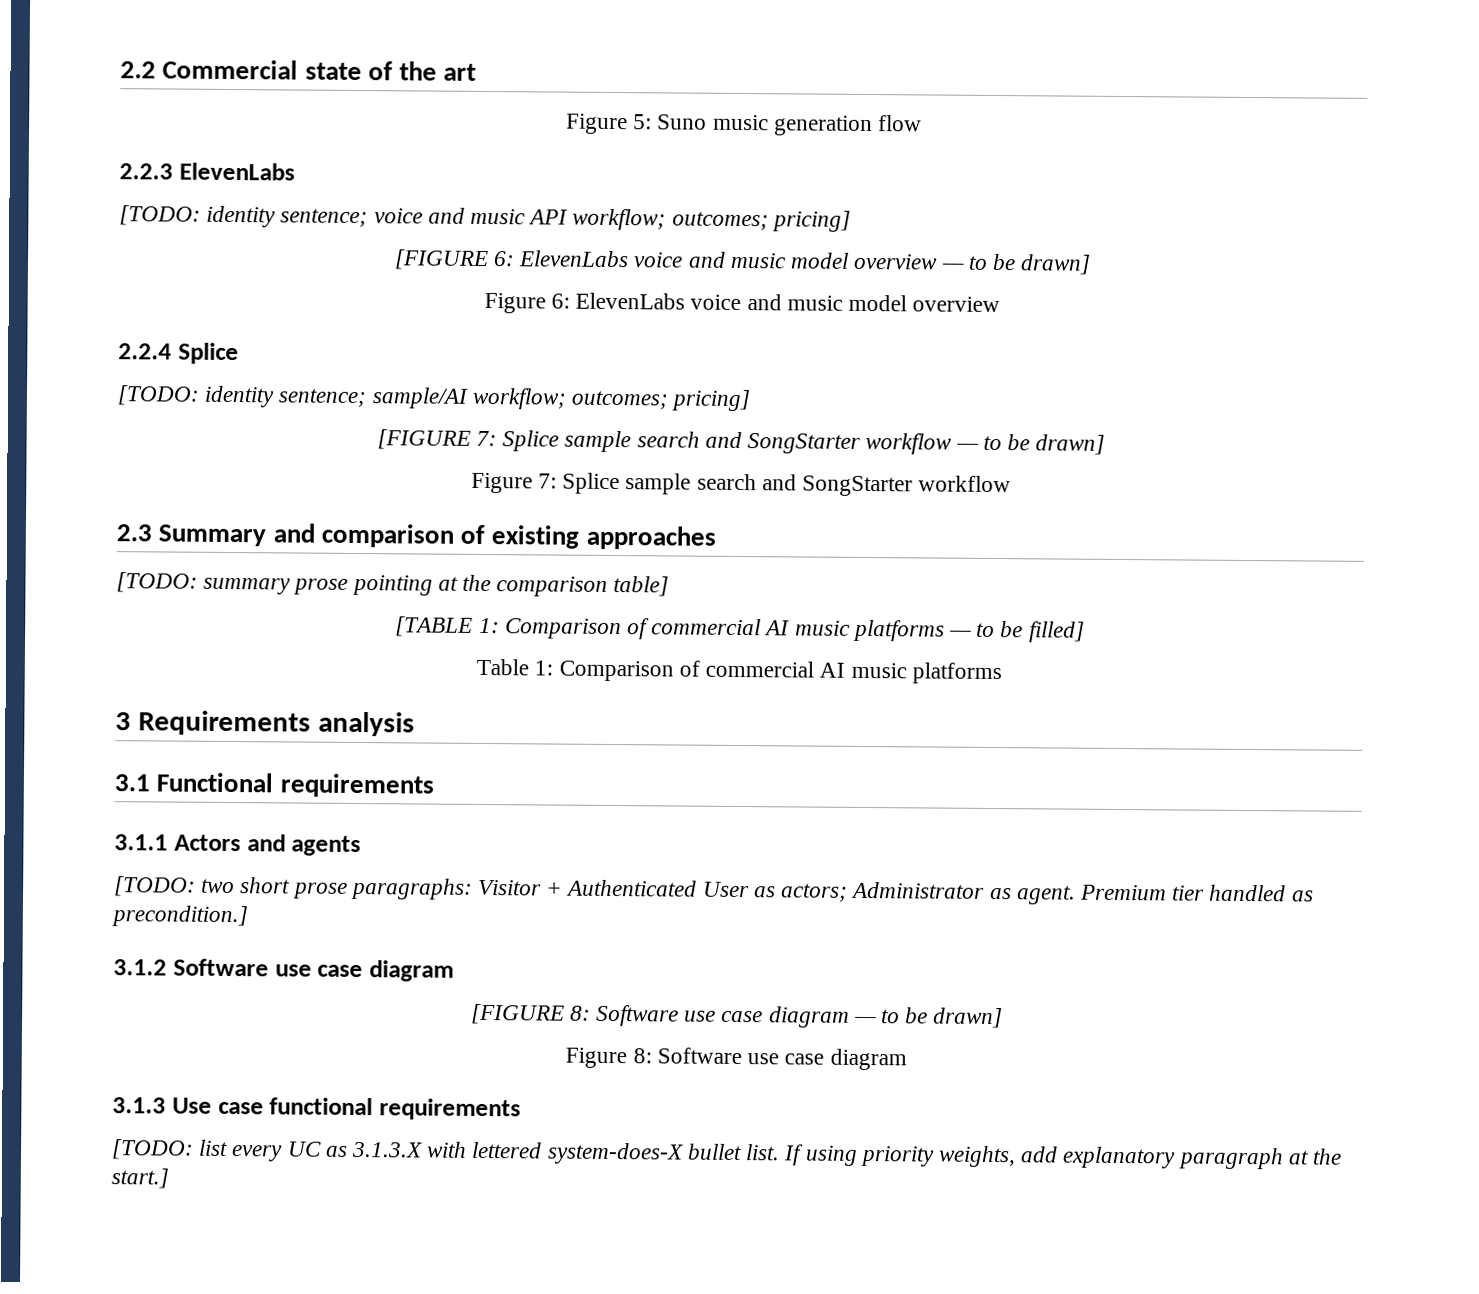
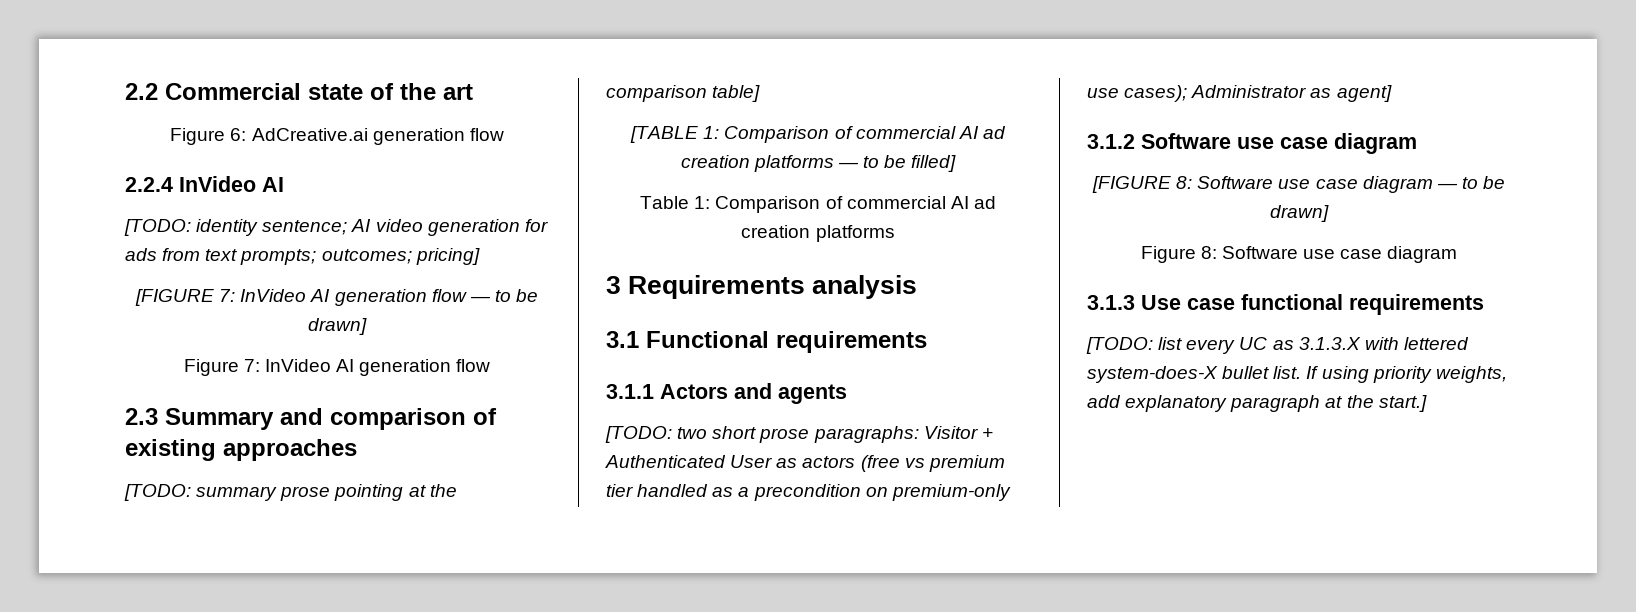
- Figure 5: Suno music generation flow
- 2.2.3 ElevenLabs
- [TODO: identity sentence; voice and music API workflow; outcomes; pricing]
- [FIGURE 6: ElevenLabs voice and music model overview — to be drawn]
- Figure 6: ElevenLabs voice and music model overview
- 2.2.4 Splice
- [TODO: identity sentence; sample/AI workflow; outcomes; pricing]
- [FIGURE 7: Splice sample search and SongStarter workflow — to be drawn]
+ Figure 6: AdCreative.ai generation flow
+ 2.2.4 InVideo AI
+ [TODO: identity sentence; AI video generation for ads from text prompts; outcomes; pricing]
+ [FIGURE 7: InVideo AI generation flow — to be drawn]
- Figure 7: Splice sample search and SongStarter workflow
+ Figure 7: InVideo AI generation flow
- [TABLE 1: Comparison of commercial AI music platforms — to be filled]
+ [TABLE 1: Comparison of commercial AI ad creation platforms — to be filled]
- Table 1: Comparison of commercial AI music platforms
+ Table 1: Comparison of commercial AI ad creation platforms
- [TODO: two short prose paragraphs: Visitor + Authenticated User as actors; Administrator as agent. Premium tier handled as precondition.]
+ [TODO: two short prose paragraphs: Visitor + Authenticated User as actors (free vs premium tier handled as a precondition on premium-only use cases); Administrator as agent]

